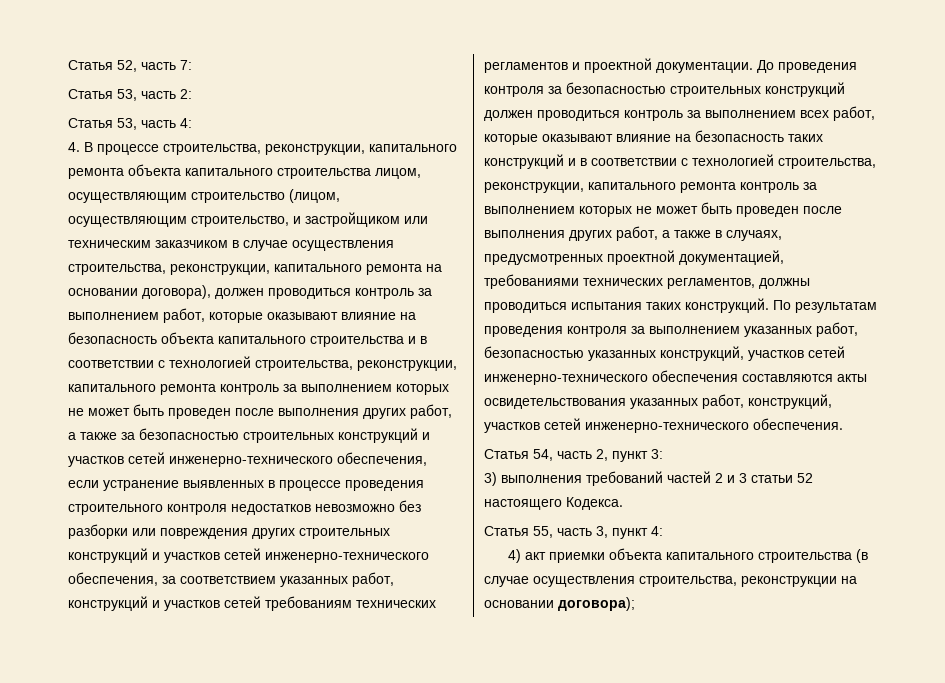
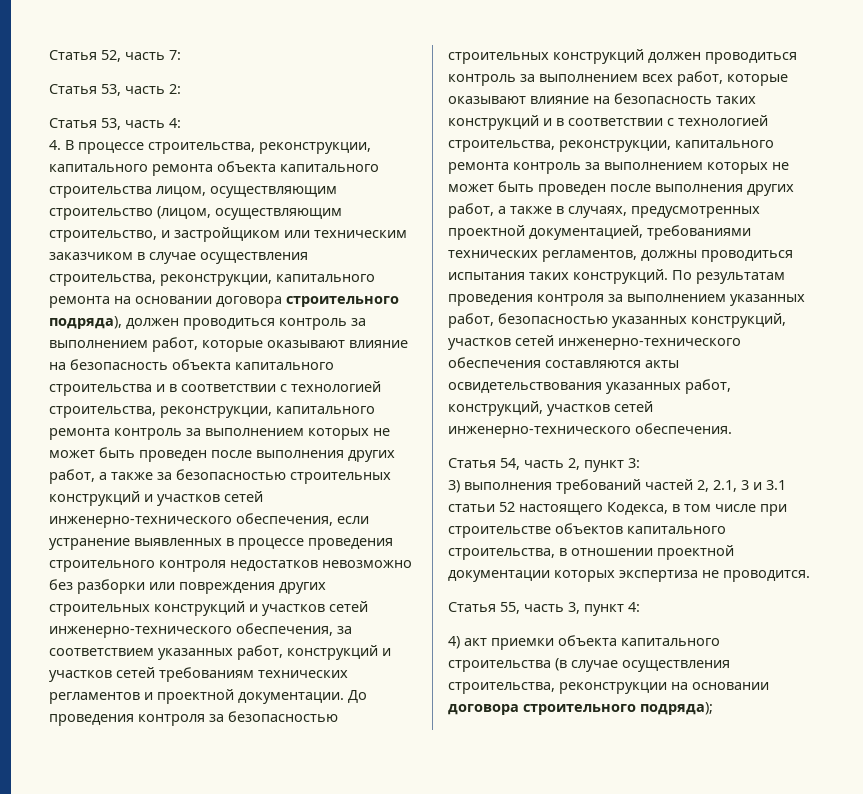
- 4. В процессе строительства, реконструкции, капитального ремонта объекта капитального строительства лицом, осуществляющим строительство (лицом, осуществляющим строительство, и застройщиком или техническим заказчиком в случае осуществления строительства, реконструкции, капитального ремонта на основании договора), должен проводиться контроль за выполнением работ, которые оказывают влияние на безопасность объекта капитального строительства и в соответствии с технологией строительства, реконструкции, капитального ремонта контроль за выполнением которых не может быть проведен после выполнения других работ, а также за безопасностью строительных конструкций и участков сетей инженерно-технического обеспечения, если устранение выявленных в процессе проведения строительного контроля недостатков невозможно без разборки или повреждения других строительных конструкций и участков сетей инженерно-технического обеспечения, за соответствием указанных работ, конструкций и участков сетей требованиям технических регламентов и проектной документации.
+ 4. В процессе строительства, реконструкции, капитального ремонта объекта капитального строительства лицом, осуществляющим строительство (лицом, осуществляющим строительство, и застройщиком или техническим заказчиком в случае осуществления строительства, реконструкции, капитального ремонта на основании договора строительного подряда), должен проводиться контроль за выполнением работ, которые оказывают влияние на безопасность объекта капитального строительства и в соответствии с технологией строительства, реконструкции, капитального ремонта контроль за выполнением которых не может быть проведен после выполнения других работ, а также за безопасностью строительных конструкций и участков сетей инженерно-технического обеспечения, если устранение выявленных в процессе проведения строительного контроля недостатков невозможно без разборки или повреждения других строительных конструкций и участков сетей инженерно-технического обеспечения, за соответствием указанных работ, конструкций и участков сетей требованиям технических регламентов и проектной документации.
- 3) выполнения требований частей 2 и 3 статьи 52 настоящего Кодекса.
+ 3) выполнения требований частей 2, 2.1, 3 и 3.1 статьи 52 настоящего Кодекса, в том числе при строительстве объектов капитального строительства, в отношении проектной документации которых экспертиза не проводится.
- 4) акт приемки объекта капитального строительства (в случае осуществления строительства, реконструкции на основании договора);
+ 4) акт приемки объекта капитального строительства (в случае осуществления строительства, реконструкции на основании договора строительного подряда);

